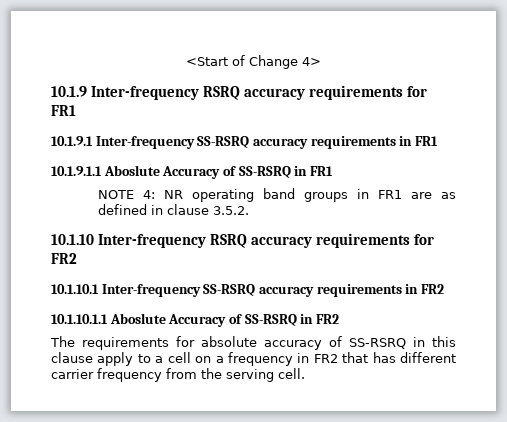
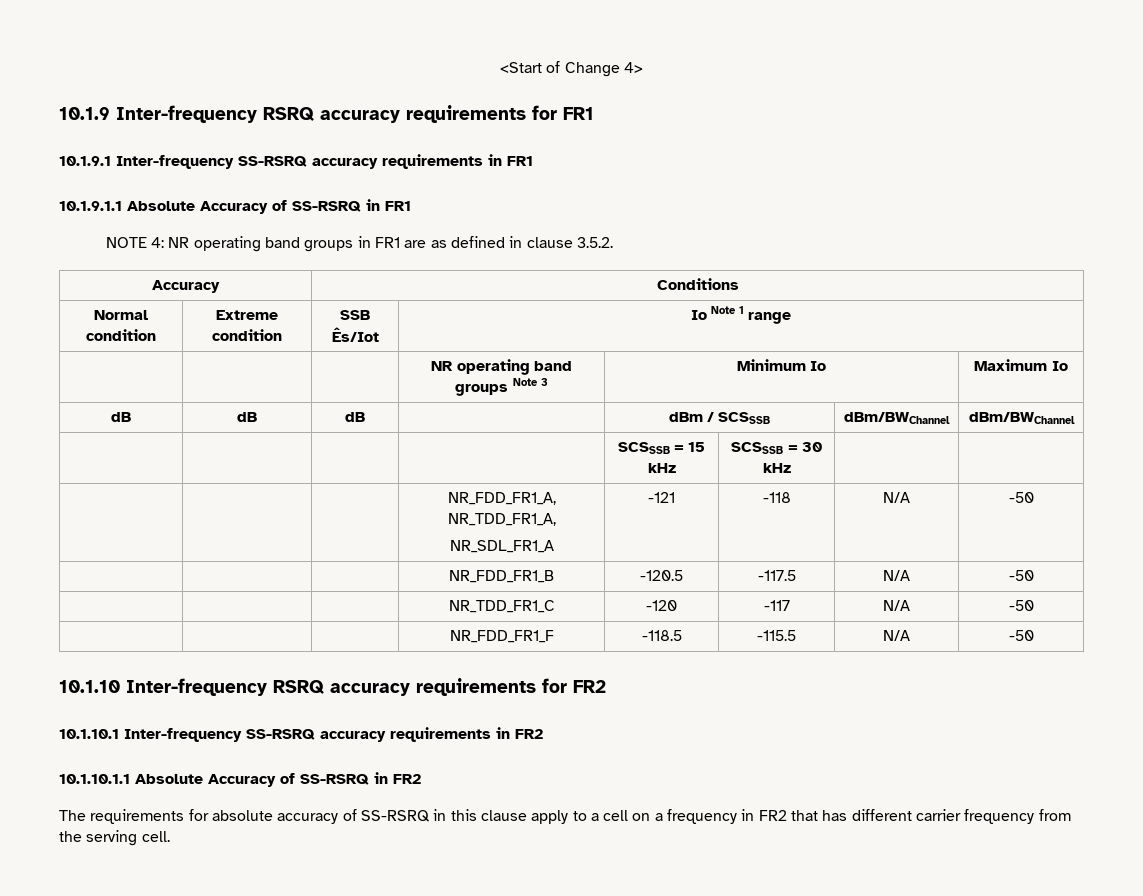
- 10.1.9.1.1 Aboslute Accuracy of SS-RSRQ in FR1
+ 10.1.9.1.1 Absolute Accuracy of SS-RSRQ in FR1
+ Accuracy | Conditions
+ Normal condition | Extreme condition | SSB Ês/Iot | Io Note 1 range
+ | | | NR operating band groups Note 3 | Minimum Io | Maximum Io
+ dB | dB | dB | | dBm / SCSSSB | dBm/BWChannel | dBm/BWChannel
+ | | | | SCSSSB = 15 kHz | SCSSSB = 30 kHz | |
+ | | | NR_FDD_FR1_A, NR_TDD_FR1_A,
+ NR_SDL_FR1_A | -121 | -118 | N/A | -50
+ | | | NR_FDD_FR1_B | -120.5 | -117.5 | N/A | -50
+ | | | NR_TDD_FR1_C | -120 | -117 | N/A | -50
+ | | | NR_FDD_FR1_F | -118.5 | -115.5 | N/A | -50
- 10.1.10.1.1 Aboslute Accuracy of SS-RSRQ in FR2
+ 10.1.10.1.1 Absolute Accuracy of SS-RSRQ in FR2

